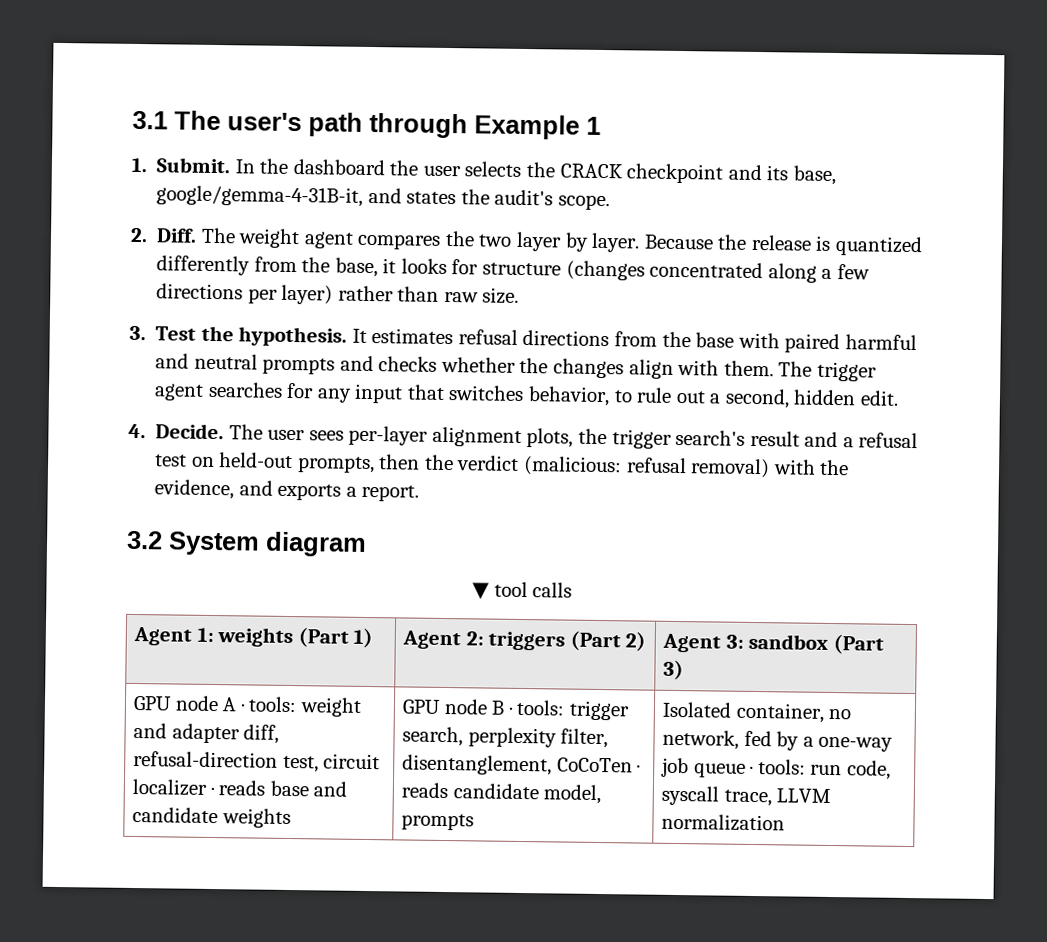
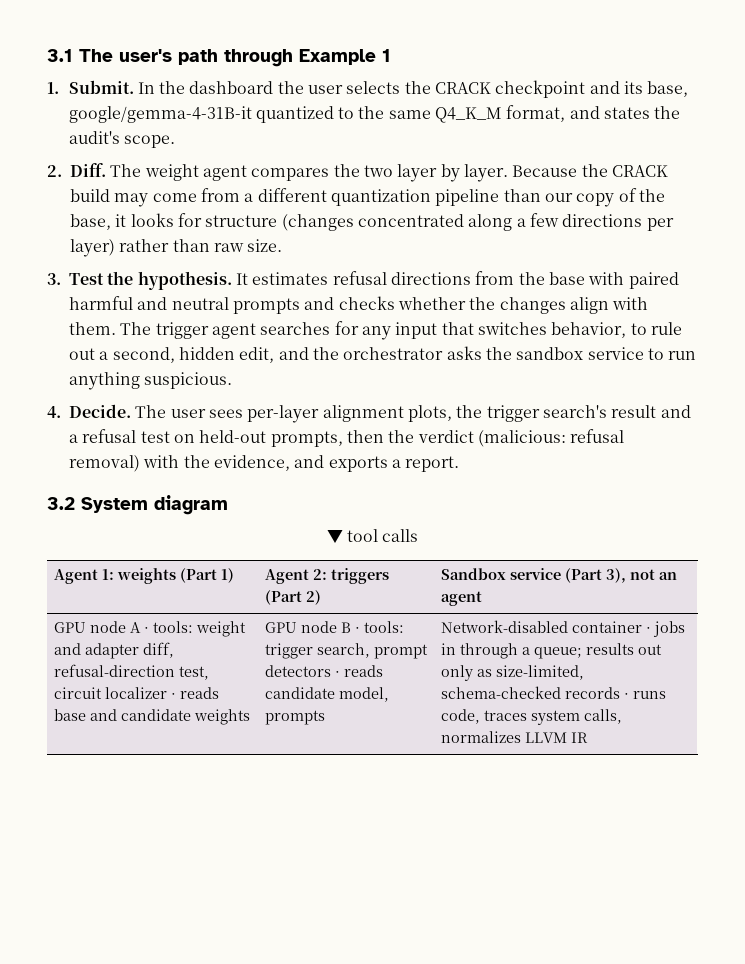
- In the dashboard the user selects the CRACK checkpoint and its base, google/gemma-4-31B-it, and states the audit's scope.
+ In the dashboard the user selects the CRACK checkpoint and its base, google/gemma-4-31B-it quantized to the same Q4_K_M format, and states the audit's scope.
- Because the release is quantized differently from the base, it looks for structure (changes concentrated along a few directions per layer) rather than raw size.
+ Because the CRACK build may come from a different quantization pipeline than our copy of the base, it looks for structure (changes concentrated along a few directions per layer) rather than raw size.
- The trigger agent searches for any input that switches behavior, to rule out a second, hidden edit.
+ The trigger agent searches for any input that switches behavior, to rule out a second, hidden edit, and the orchestrator asks the sandbox service to run anything suspicious.
- Agent 1: weights (Part 1) | Agent 2: triggers (Part 2) | Agent 3: sandbox (Part 3)
+ Agent 1: weights (Part 1) | Agent 2: triggers (Part 2) | Sandbox service (Part 3), not an agent
- GPU node B · tools: trigger search, perplexity filter, disentanglement, CoCoTen · reads candidate model, prompts
+ GPU node B · tools: trigger search, prompt detectors · reads candidate model, prompts
- Isolated container, no network, fed by a one-way job queue · tools: run code, syscall trace, LLVM normalization
+ Network-disabled container · jobs in through a queue; results out only as size-limited, schema-checked records · runs code, traces system calls, normalizes LLVM IR

